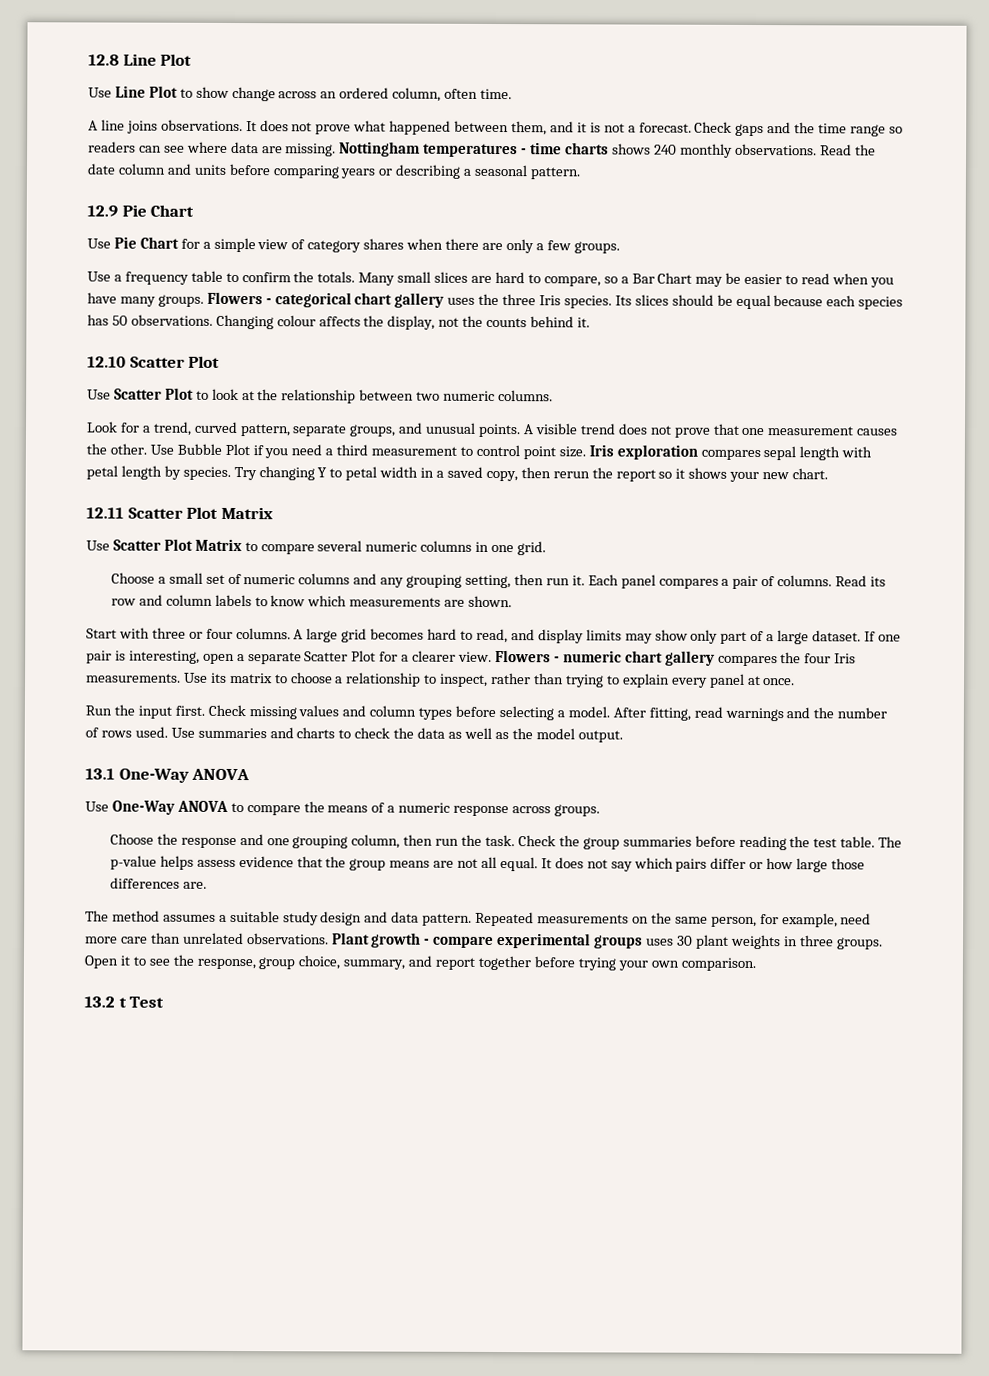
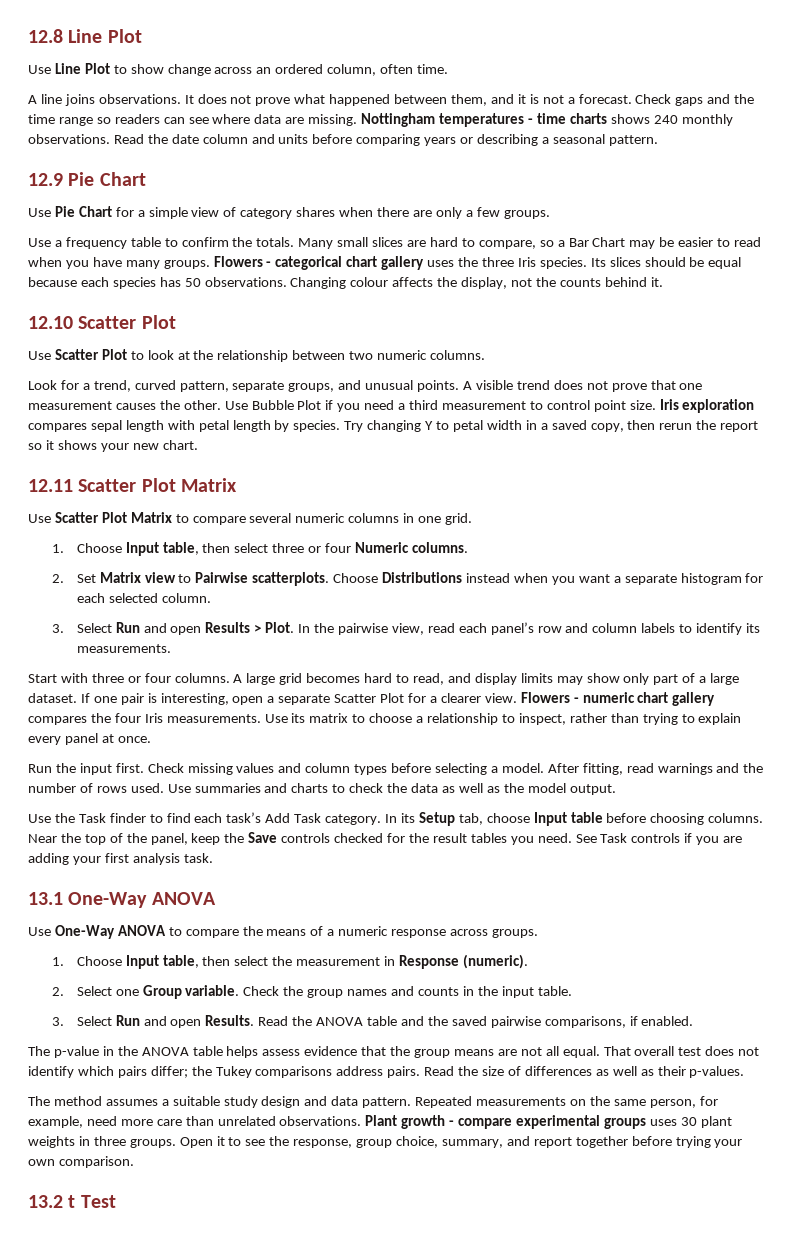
- Choose a small set of numeric columns and any grouping setting, then run it. Each panel compares a pair of columns. Read its row and column labels to know which measurements are shown.
+ 1. Choose Input table, then select three or four Numeric columns.
+ 2. Set Matrix view to Pairwise scatterplots. Choose Distributions instead when you want a separate histogram for each selected column.
+ 3. Select Run and open Results > Plot. In the pairwise view, read each panel’s row and column labels to identify its measurements.
+ Use the Task finder to find each task’s Add Task category. In its Setup tab, choose Input table before choosing columns. Near the top of the panel, keep the Save controls checked for the result tables you need. See Task controls if you are adding your first analysis task.
- Choose the response and one grouping column, then run the task. Check the group summaries before reading the test table. The p-value helps assess evidence that the group means are not all equal.
+ 1. Choose Input table, then select the measurement in Response (numeric).
+ 2. Select one Group variable. Check the group names and counts in the input table.
+ 3. Select Run and open Results. Read the ANOVA table and the saved pairwise comparisons, if enabled.
+ The p-value in the ANOVA table helps assess evidence that the group means are not all equal.
- It does not say which pairs differ or how large those differences are.
+ That overall test does not identify which pairs differ; the Tukey comparisons address pairs. Read the size of differences as well as their p-values.

